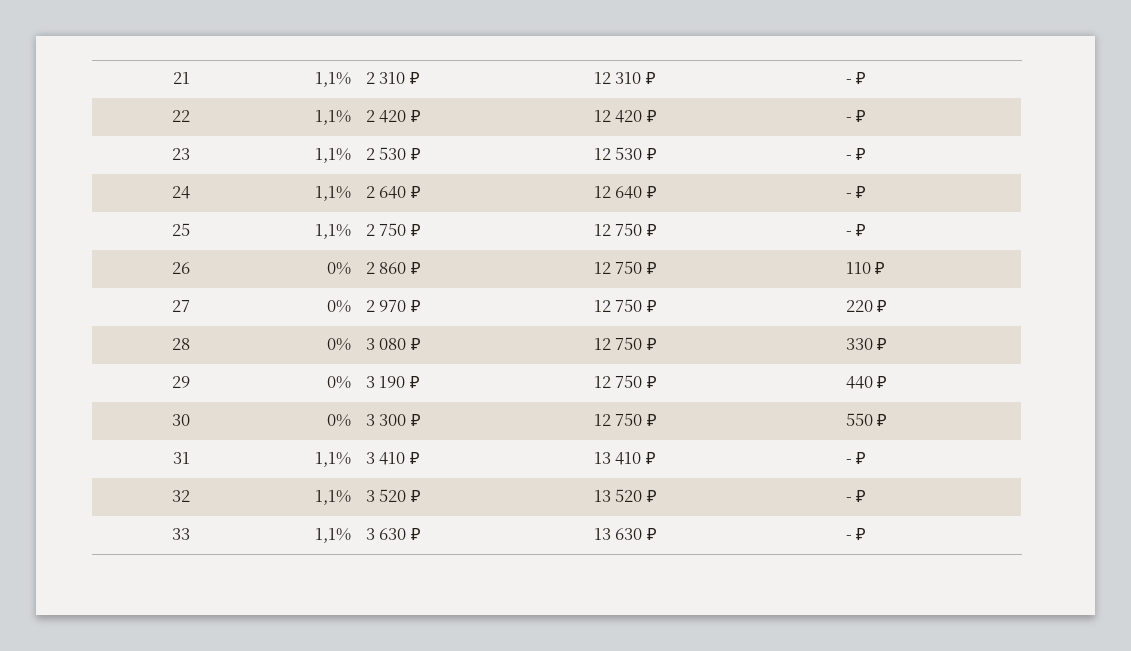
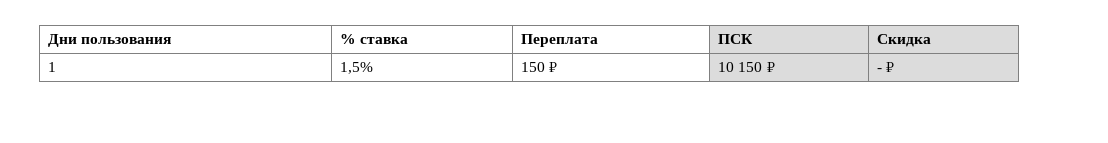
- 21 | 1,1% | 2 310 ₽ | 12 310 ₽ | - ₽
- 22 | 1,1% | 2 420 ₽ | 12 420 ₽ | - ₽
- 23 | 1,1% | 2 530 ₽ | 12 530 ₽ | - ₽
- 24 | 1,1% | 2 640 ₽ | 12 640 ₽ | - ₽
- 25 | 1,1% | 2 750 ₽ | 12 750 ₽ | - ₽
- 26 | 0% | 2 860 ₽ | 12 750 ₽ | 110 ₽
- 27 | 0% | 2 970 ₽ | 12 750 ₽ | 220 ₽
- 28 | 0% | 3 080 ₽ | 12 750 ₽ | 330 ₽
- 29 | 0% | 3 190 ₽ | 12 750 ₽ | 440 ₽
- 30 | 0% | 3 300 ₽ | 12 750 ₽ | 550 ₽
- 31 | 1,1% | 3 410 ₽ | 13 410 ₽ | - ₽
- 32 | 1,1% | 3 520 ₽ | 13 520 ₽ | - ₽
- 33 | 1,1% | 3 630 ₽ | 13 630 ₽ | - ₽
+ Дни пользования | % ставка | Переплата | ПСК | Скидка
+ 1 | 1,5% | 150 ₽ | 10 150 ₽ | - ₽

